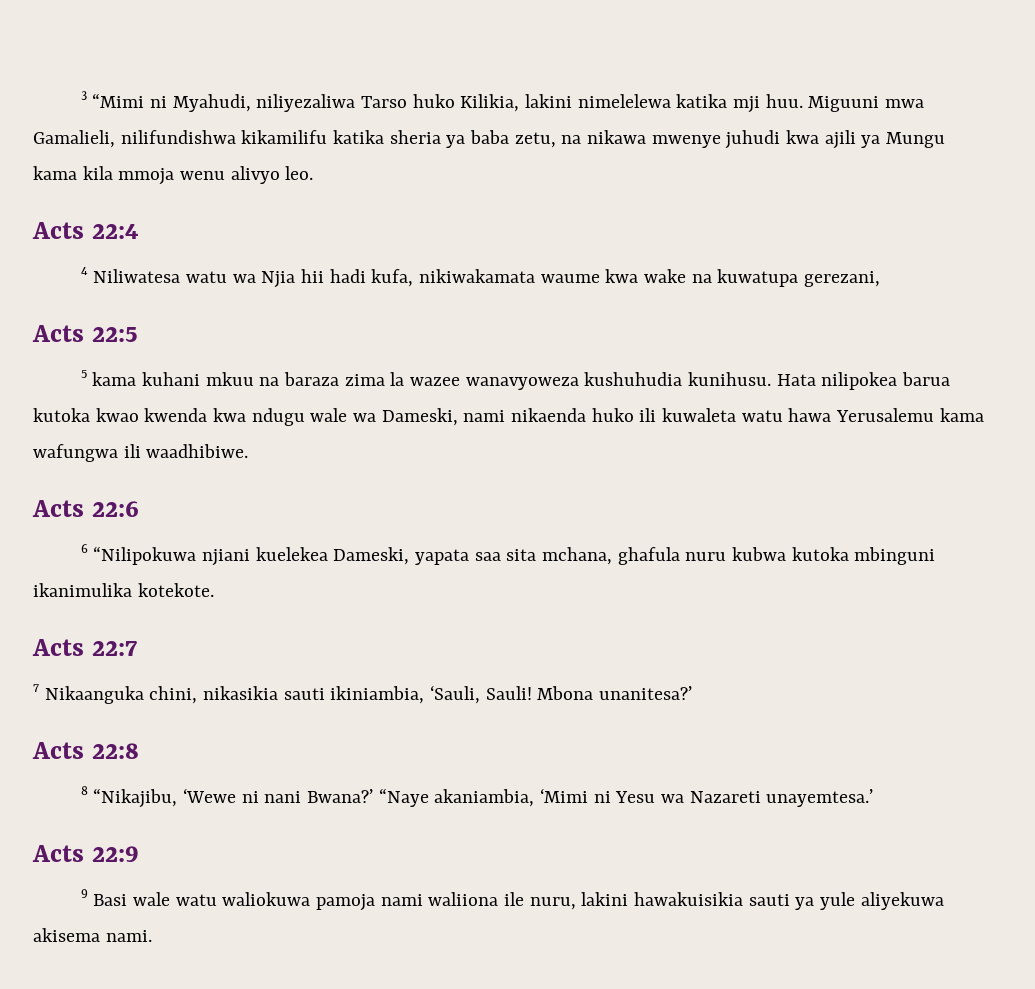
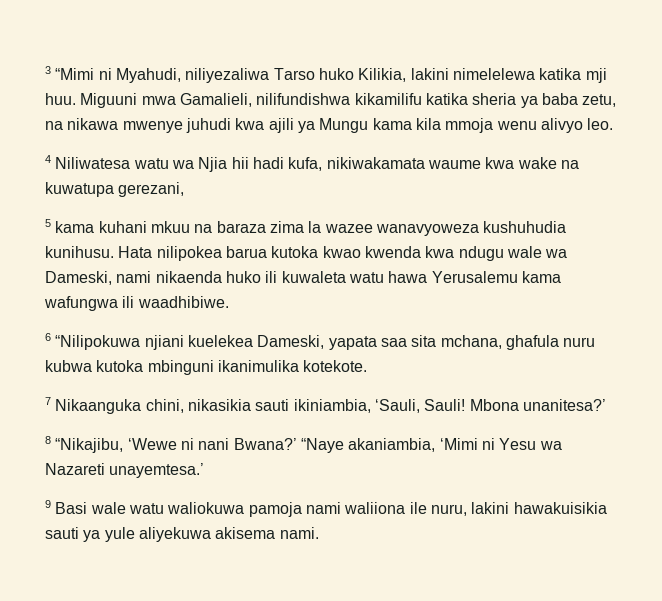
- Acts 22:4
- Acts 22:5
- Acts 22:6
- Acts 22:7
- Acts 22:8
- Acts 22:9

